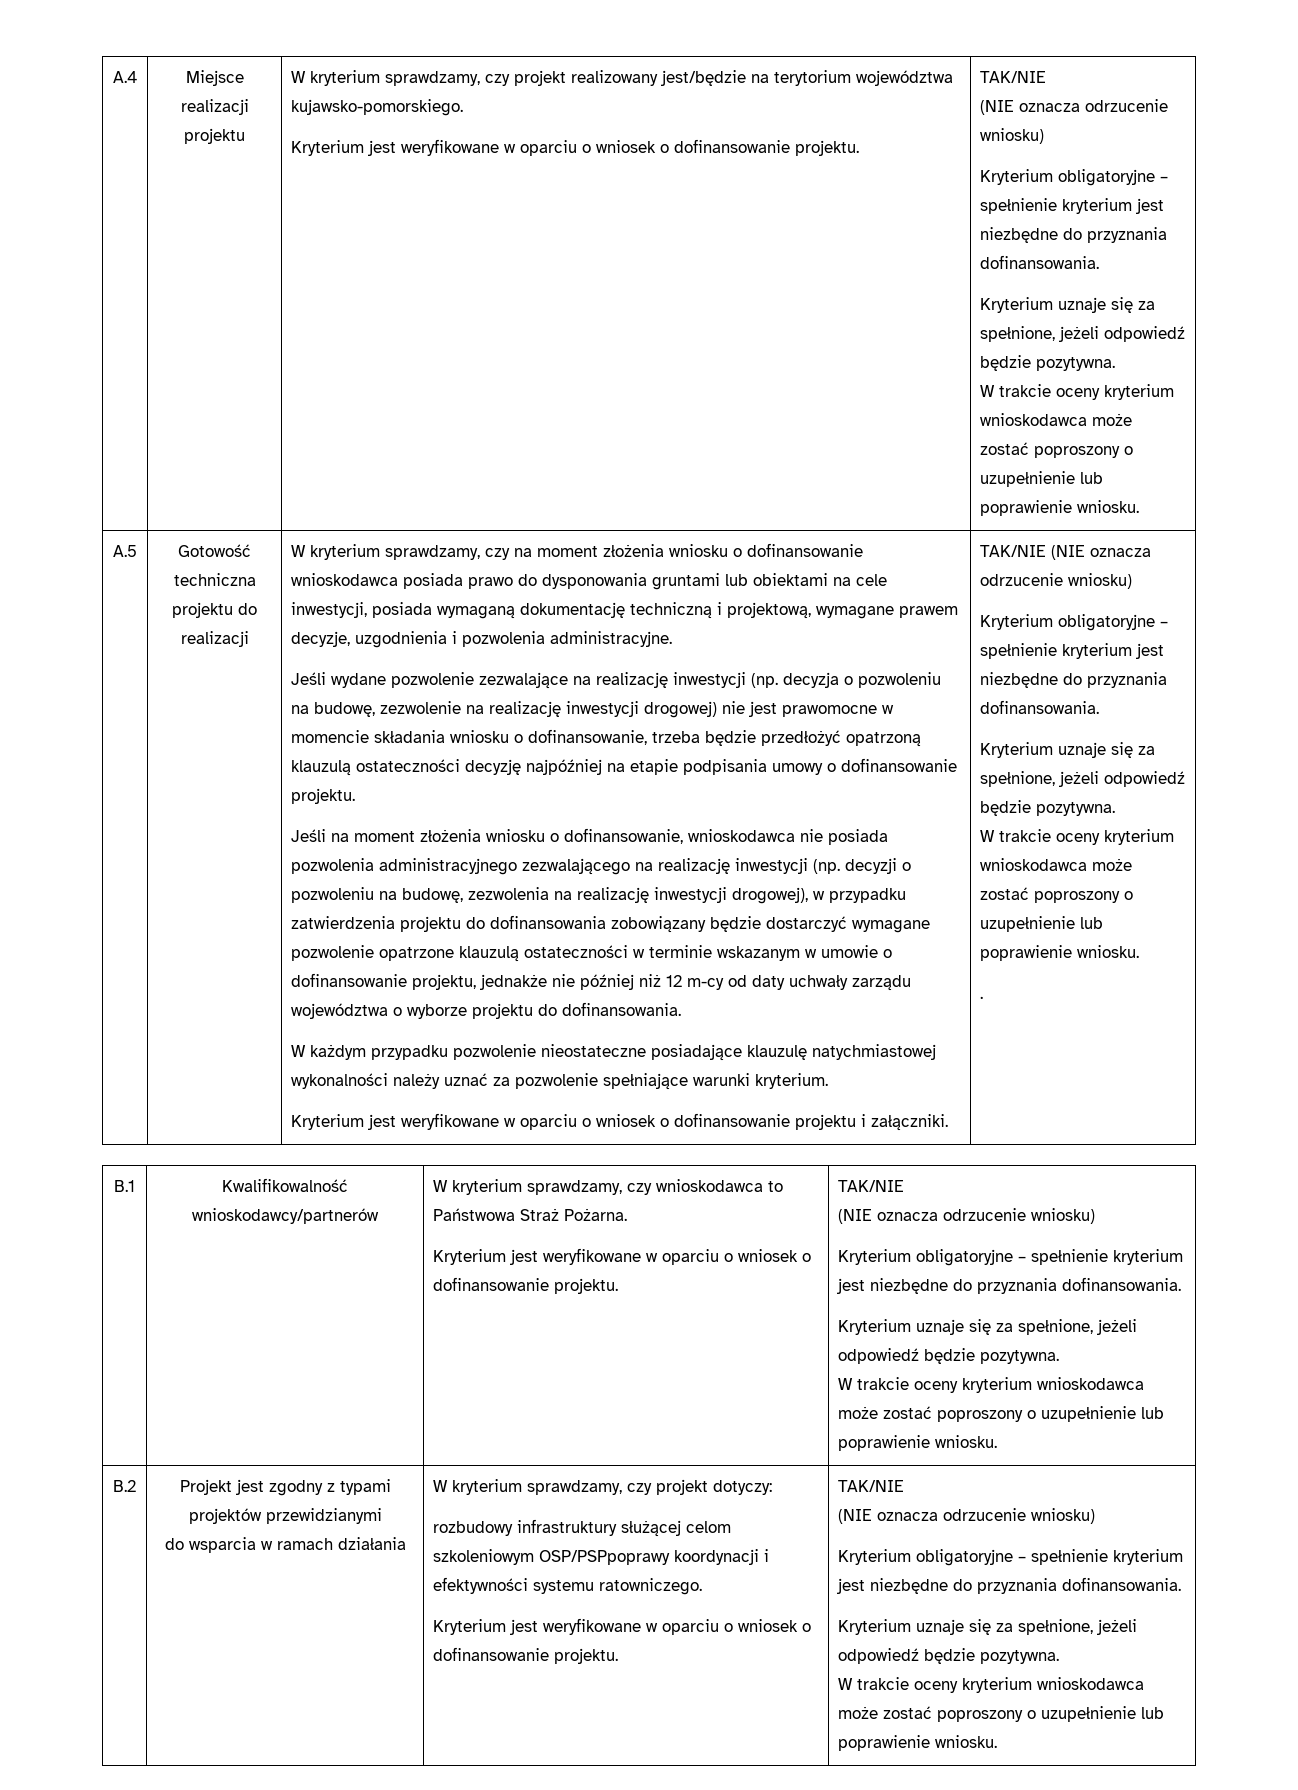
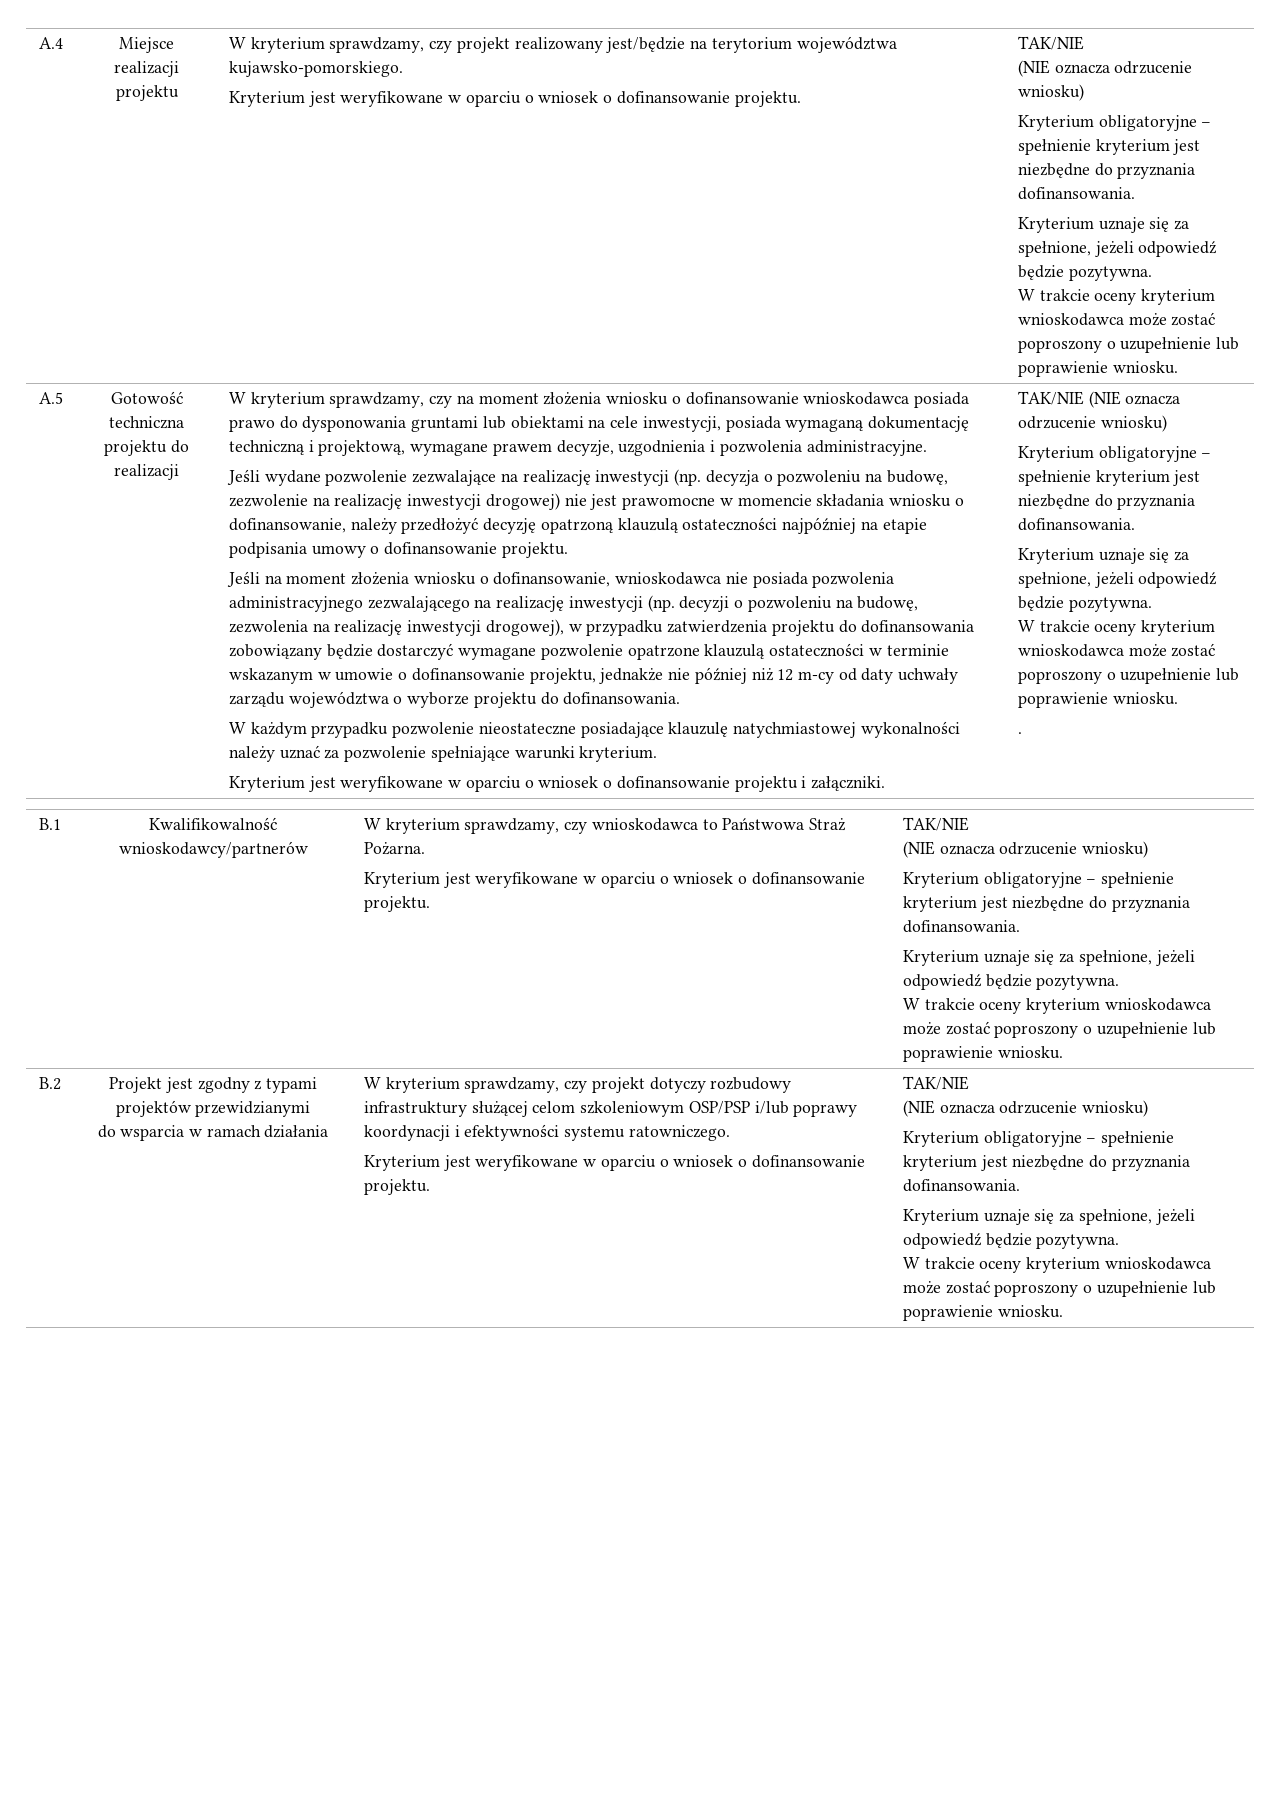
- Jeśli wydane pozwolenie zezwalające na realizację inwestycji (np. decyzja o pozwoleniu na budowę, zezwolenie na realizację inwestycji drogowej) nie jest prawomocne w momencie składania wniosku o dofinansowanie, trzeba będzie przedłożyć opatrzoną klauzulą ostateczności decyzję najpóźniej na etapie podpisania umowy o dofinansowanie projektu.
+ Jeśli wydane pozwolenie zezwalające na realizację inwestycji (np. decyzja o pozwoleniu na budowę, zezwolenie na realizację inwestycji drogowej) nie jest prawomocne w momencie składania wniosku o dofinansowanie, należy przedłożyć decyzję opatrzoną klauzulą ostateczności najpóźniej na etapie podpisania umowy o dofinansowanie projektu.
- W kryterium sprawdzamy, czy projekt dotyczy:
- rozbudowy infrastruktury służącej celom szkoleniowym OSP/PSPpoprawy koordynacji i efektywności systemu ratowniczego.
+ W kryterium sprawdzamy, czy projekt dotyczy rozbudowy infrastruktury służącej celom szkoleniowym OSP/PSP i/lub poprawy koordynacji i efektywności systemu ratowniczego.

